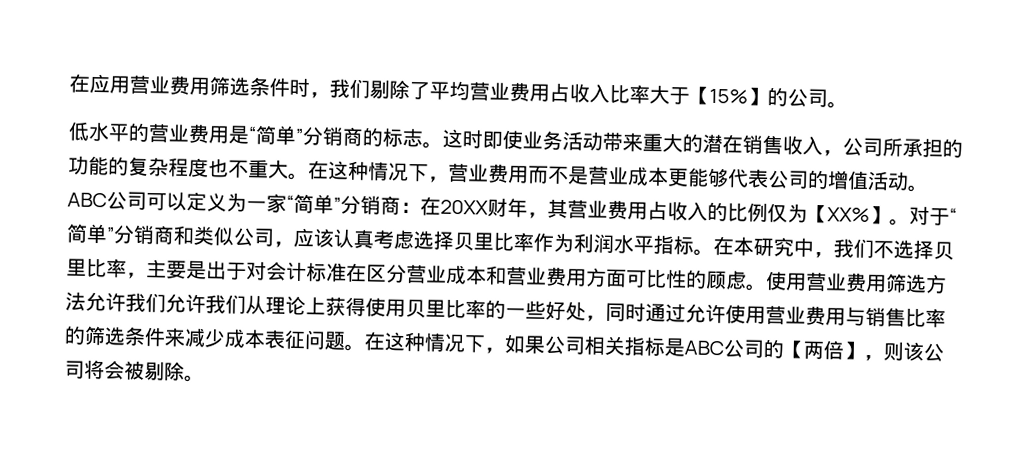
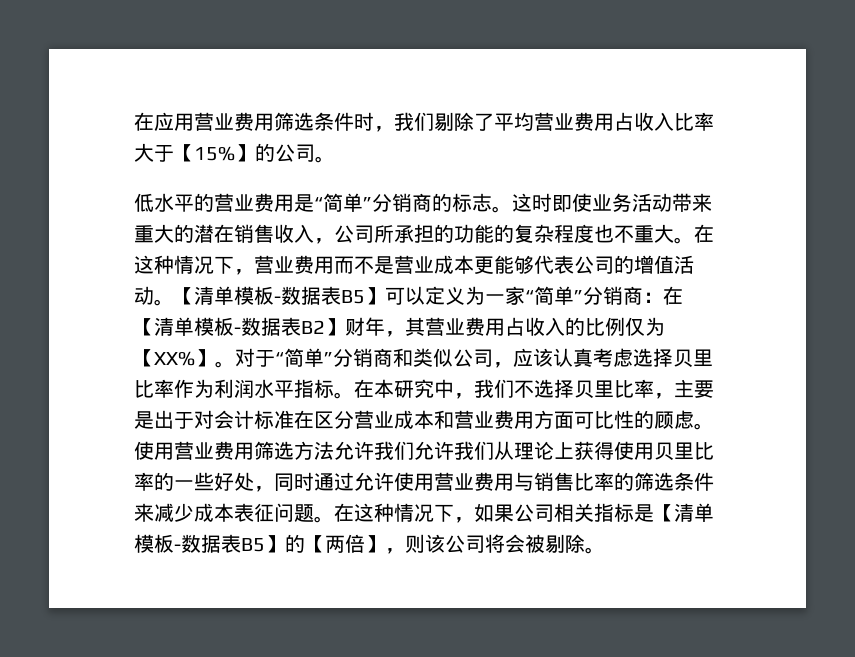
- ABC公司可以定义为一家“简单”分销商：在20XX财年，其营业费用占收入的比例仅为【XX%】。
+ 【清单模板-数据表B5】可以定义为一家“简单”分销商：在【清单模板-数据表B2】财年，其营业费用占收入的比例仅为【XX%】。
- 在这种情况下，如果公司相关指标是ABC公司的【两倍】，则该公司将会被剔除。
+ 在这种情况下，如果公司相关指标是【清单模板-数据表B5】的【两倍】，则该公司将会被剔除。

